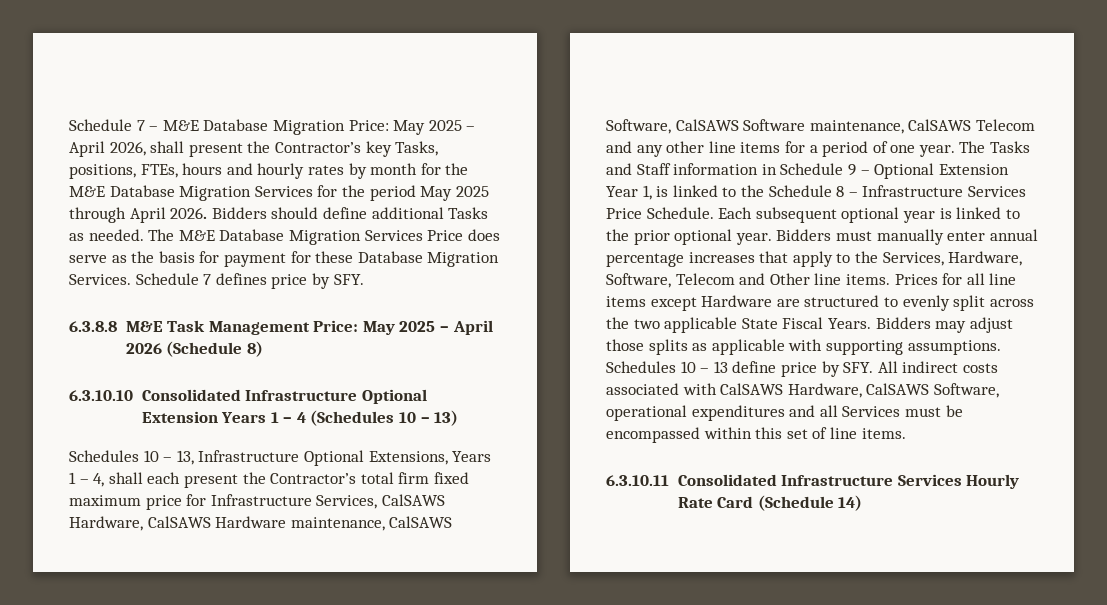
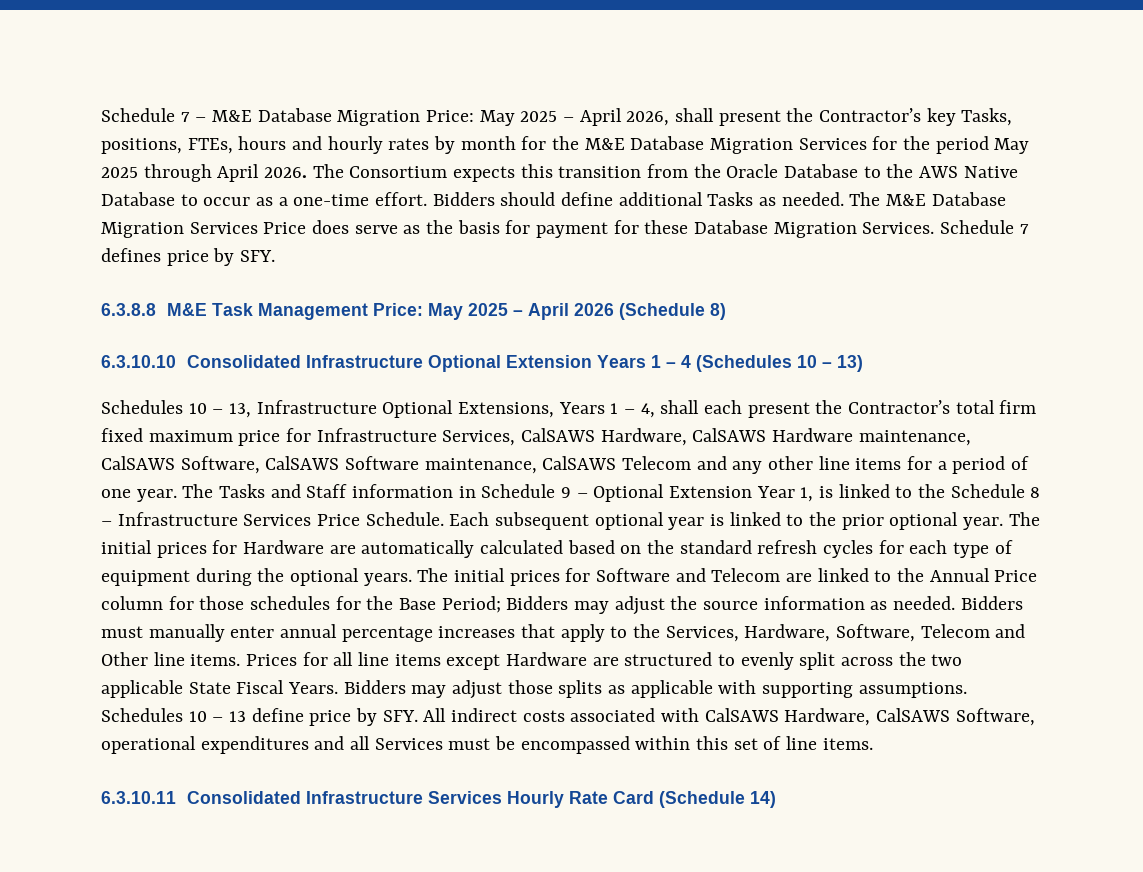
+ The Consortium expects this transition from the Oracle Database to the AWS Native Database to occur as a one-time effort.
+ The initial prices for Hardware are automatically calculated based on the standard refresh cycles for each type of equipment during the optional years. The initial prices for Software and Telecom are linked to the Annual Price column for those schedules for the Base Period; Bidders may adjust the source information as needed.

